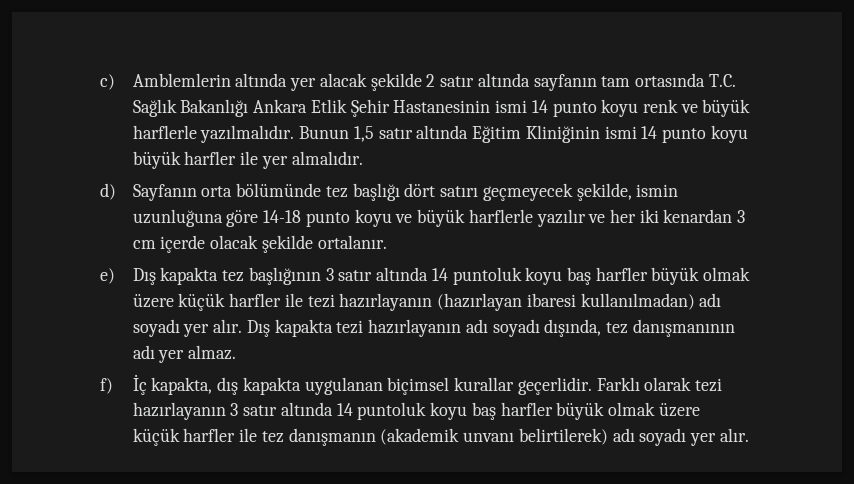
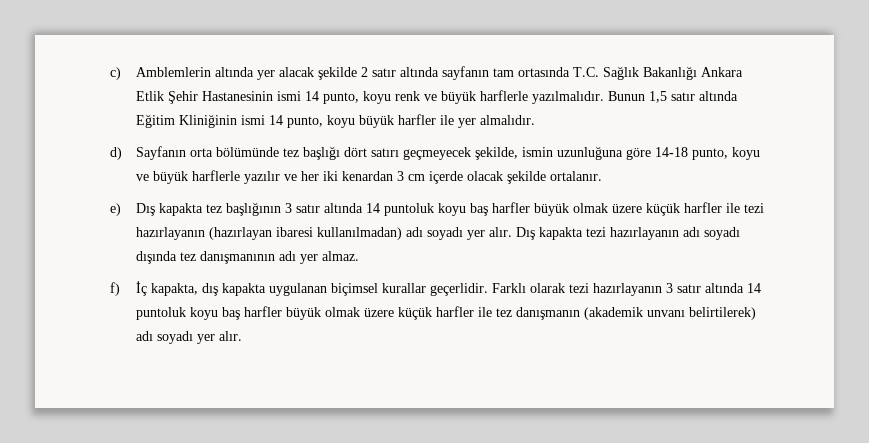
- c) Amblemlerin altında yer alacak şekilde 2 satır altında sayfanın tam ortasında T.C. Sağlık Bakanlığı Ankara Etlik Şehir Hastanesinin ismi 14 punto koyu renk ve büyük harflerle yazılmalıdır.
+ c) Amblemlerin altında yer alacak şekilde 2 satır altında sayfanın tam ortasında T.C. Sağlık Bakanlığı Ankara Etlik Şehir Hastanesinin ismi 14 punto, koyu renk ve büyük harflerle yazılmalıdır.
- Bunun 1,5 satır altında Eğitim Kliniğinin ismi 14 punto koyu büyük harfler ile yer almalıdır.
+ Bunun 1,5 satır altında Eğitim Kliniğinin ismi 14 punto, koyu büyük harfler ile yer almalıdır.
- d) Sayfanın orta bölümünde tez başlığı dört satırı geçmeyecek şekilde, ismin uzunluğuna göre 14-18 punto koyu ve büyük harflerle yazılır ve her iki kenardan 3 cm içerde olacak şekilde ortalanır.
+ d) Sayfanın orta bölümünde tez başlığı dört satırı geçmeyecek şekilde, ismin uzunluğuna göre 14-18 punto, koyu ve büyük harflerle yazılır ve her iki kenardan 3 cm içerde olacak şekilde ortalanır.
- Dış kapakta tezi hazırlayanın adı soyadı dışında, tez danışmanının adı yer almaz.
+ Dış kapakta tezi hazırlayanın adı soyadı dışında tez danışmanının adı yer almaz.

